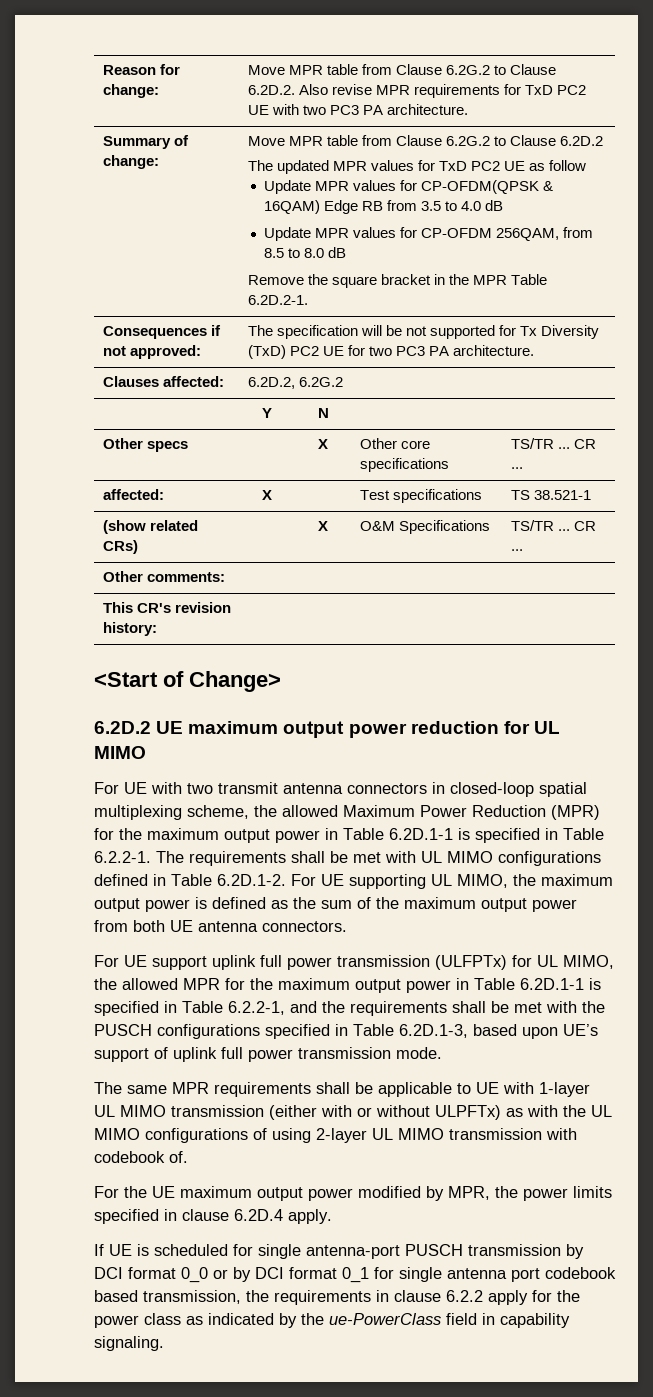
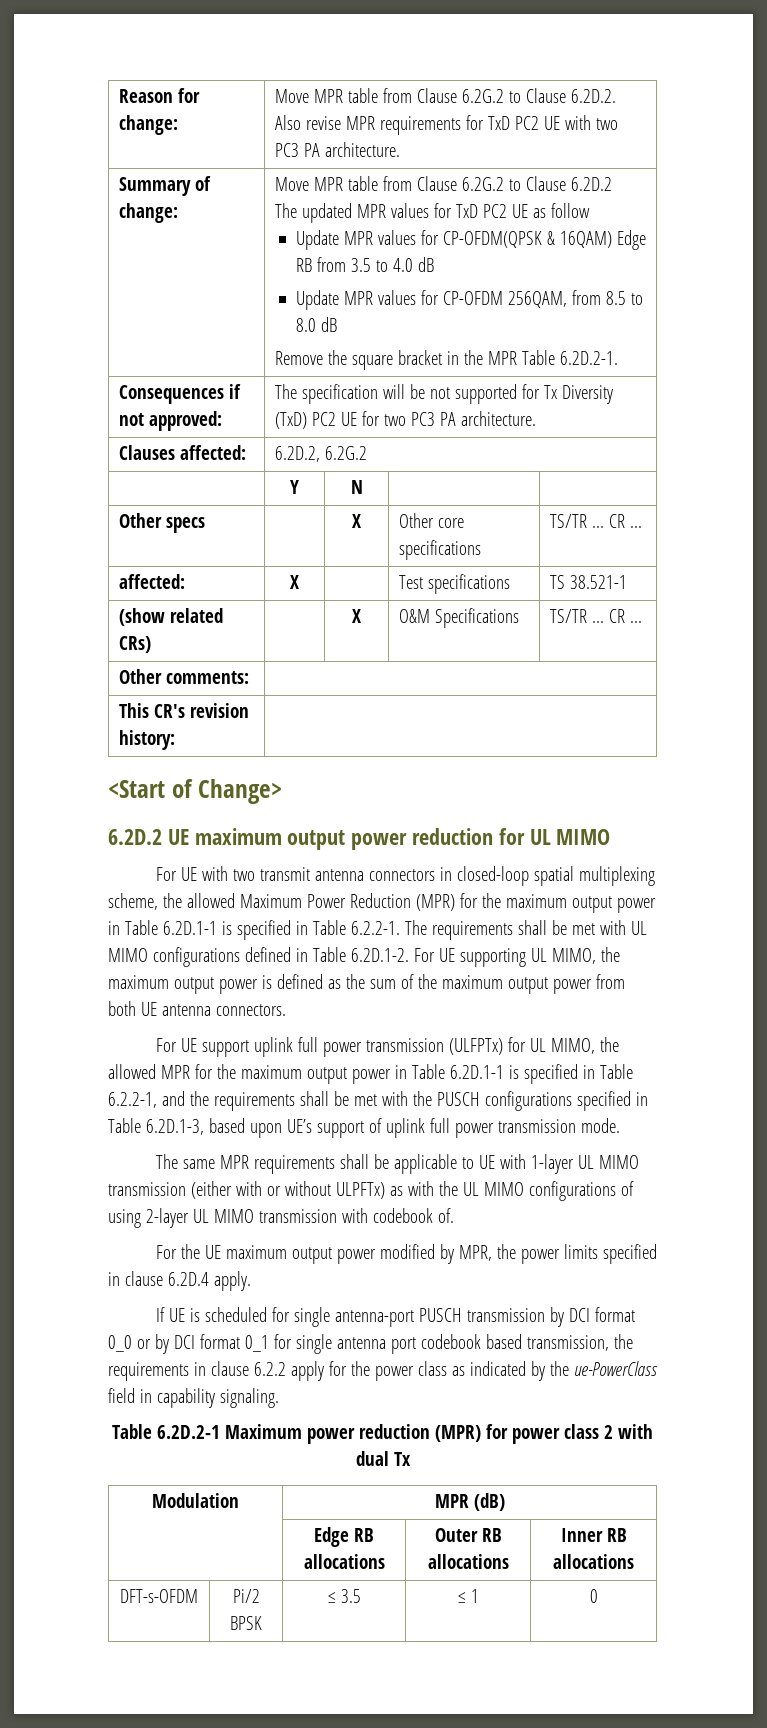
+ Table 6.2D.2-1 Maximum power reduction (MPR) for power class 2 with dual Tx
+ Modulation | MPR (dB)
+ | Edge RB allocations | Outer RB allocations | Inner RB allocations
+ DFT-s-OFDM | Pi/2 BPSK | ≤ 3.5 | ≤ 1 | 0

